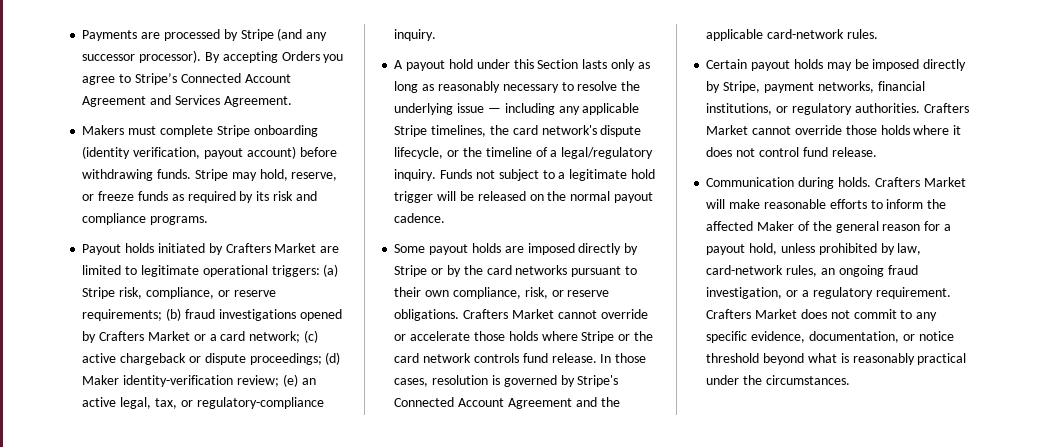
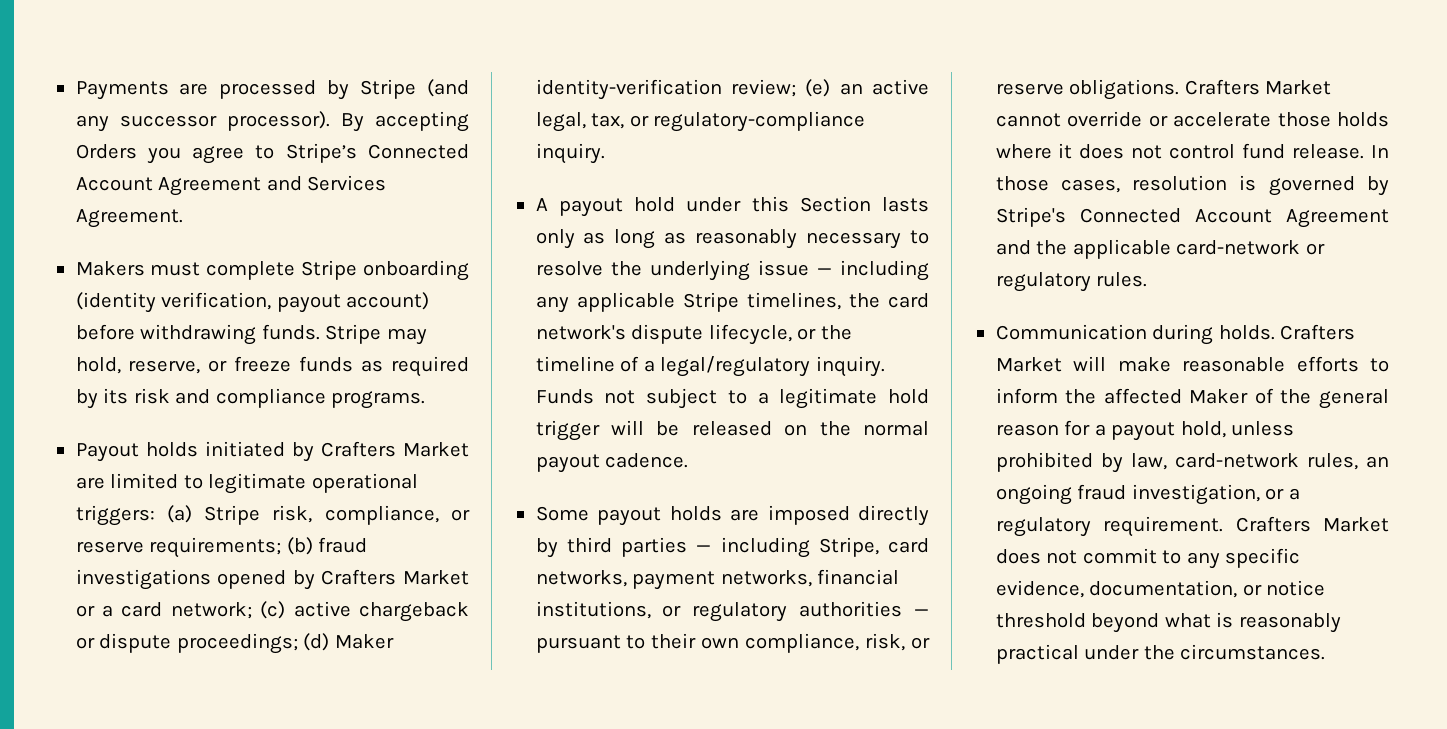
- Some payout holds are imposed directly by Stripe or by the card networks pursuant to their own compliance, risk, or reserve obligations.
+ Some payout holds are imposed directly by third parties — including Stripe, card networks, payment networks, financial institutions, or regulatory authorities — pursuant to their own compliance, risk, or reserve obligations.
- Crafters Market cannot override or accelerate those holds where Stripe or the card network controls fund release.
+ Crafters Market cannot override or accelerate those holds where it does not control fund release.
- In those cases, resolution is governed by Stripe's Connected Account Agreement and the applicable card-network rules.
- Certain payout holds may be imposed directly by Stripe, payment networks, financial institutions, or regulatory authorities. Crafters Market cannot override those holds where it does not control fund release.
+ In those cases, resolution is governed by Stripe's Connected Account Agreement and the applicable card-network or regulatory rules.

